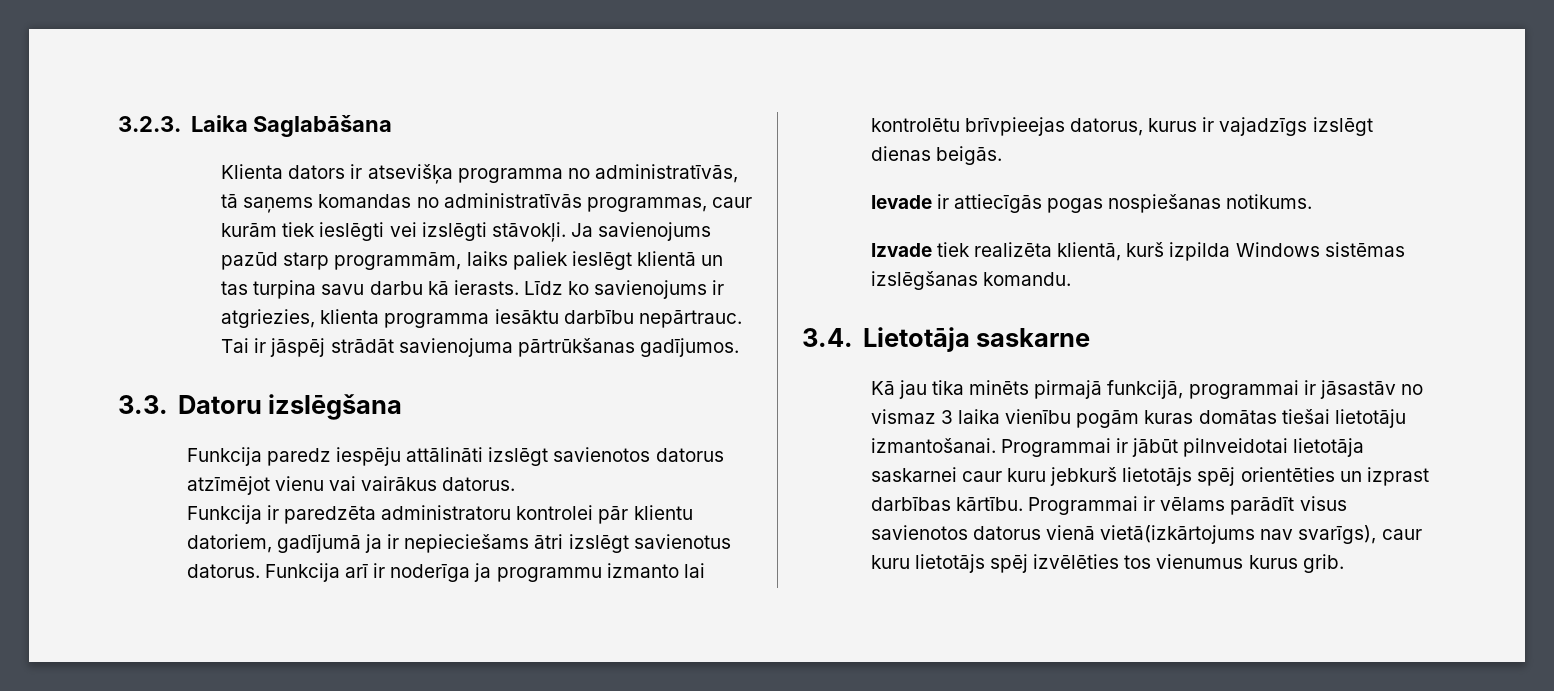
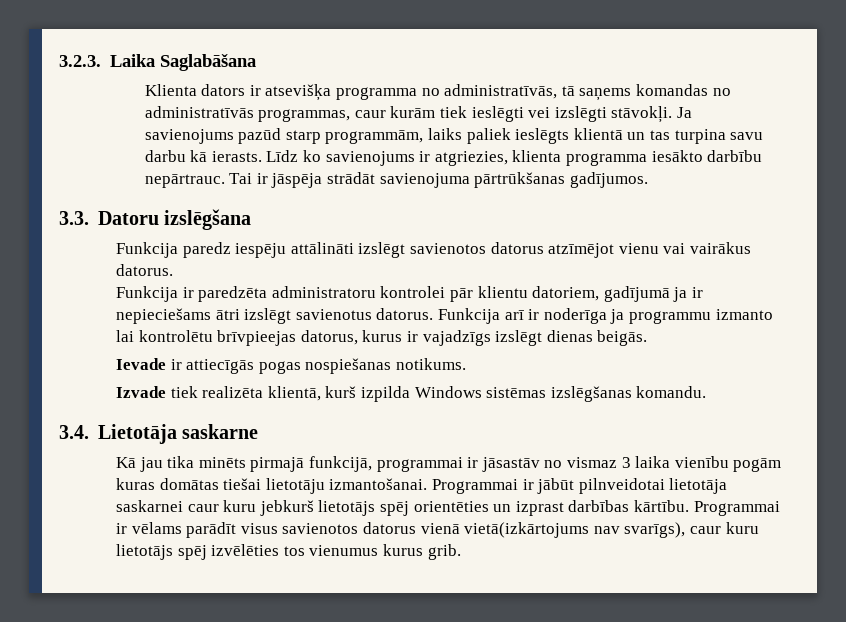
- Ja savienojums pazūd starp programmām, laiks paliek ieslēgt klientā un tas turpina savu darbu kā ierasts.
+ Ja savienojums pazūd starp programmām, laiks paliek ieslēgts klientā un tas turpina savu darbu kā ierasts.
- Līdz ko savienojums ir atgriezies, klienta programma iesāktu darbību nepārtrauc.
+ Līdz ko savienojums ir atgriezies, klienta programma iesākto darbību nepārtrauc.
- Tai ir jāspēj strādāt savienojuma pārtrūkšanas gadījumos.
+ Tai ir jāspēja strādāt savienojuma pārtrūkšanas gadījumos.

